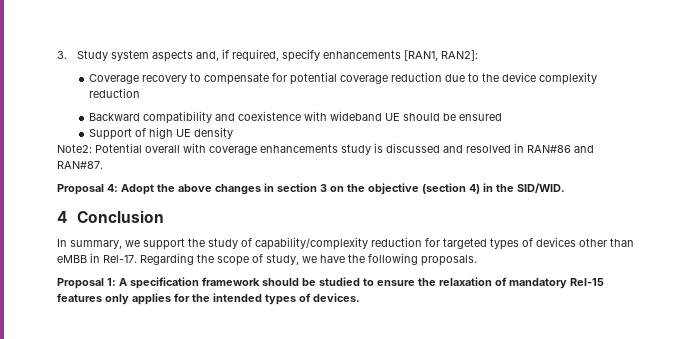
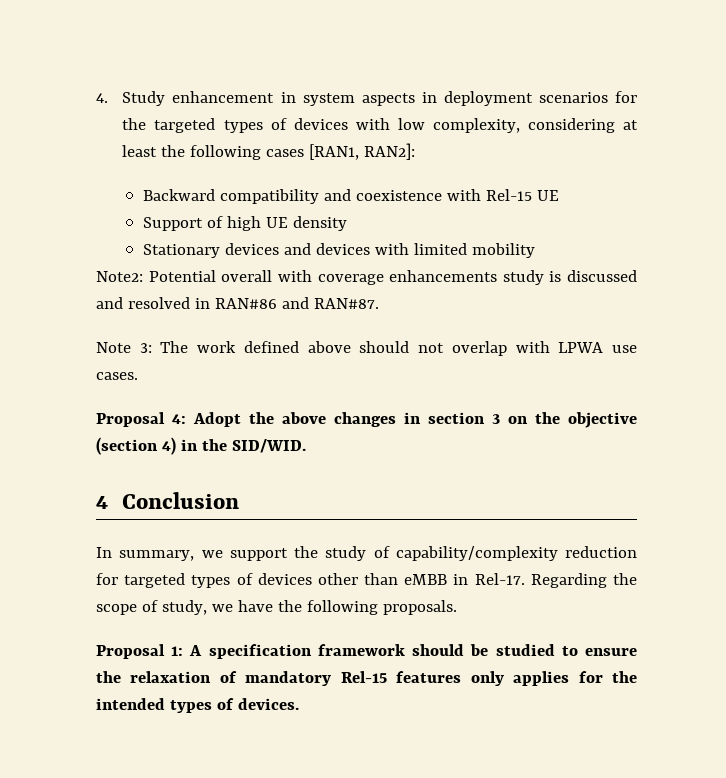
- 3. Study system aspects and, if required, specify enhancements [RAN1, RAN2]:
- Coverage recovery to compensate for potential coverage reduction due to the device complexity reduction
+ 4. Study enhancement in system aspects in deployment scenarios for the targeted types of devices with low complexity, considering at least the following cases [RAN1, RAN2]:
- Backward compatibility and coexistence with wideband UE should be ensured
+ Backward compatibility and coexistence with Rel-15 UE
+ Stationary devices and devices with limited mobility
+ Note 3: The work defined above should not overlap with LPWA use cases.

